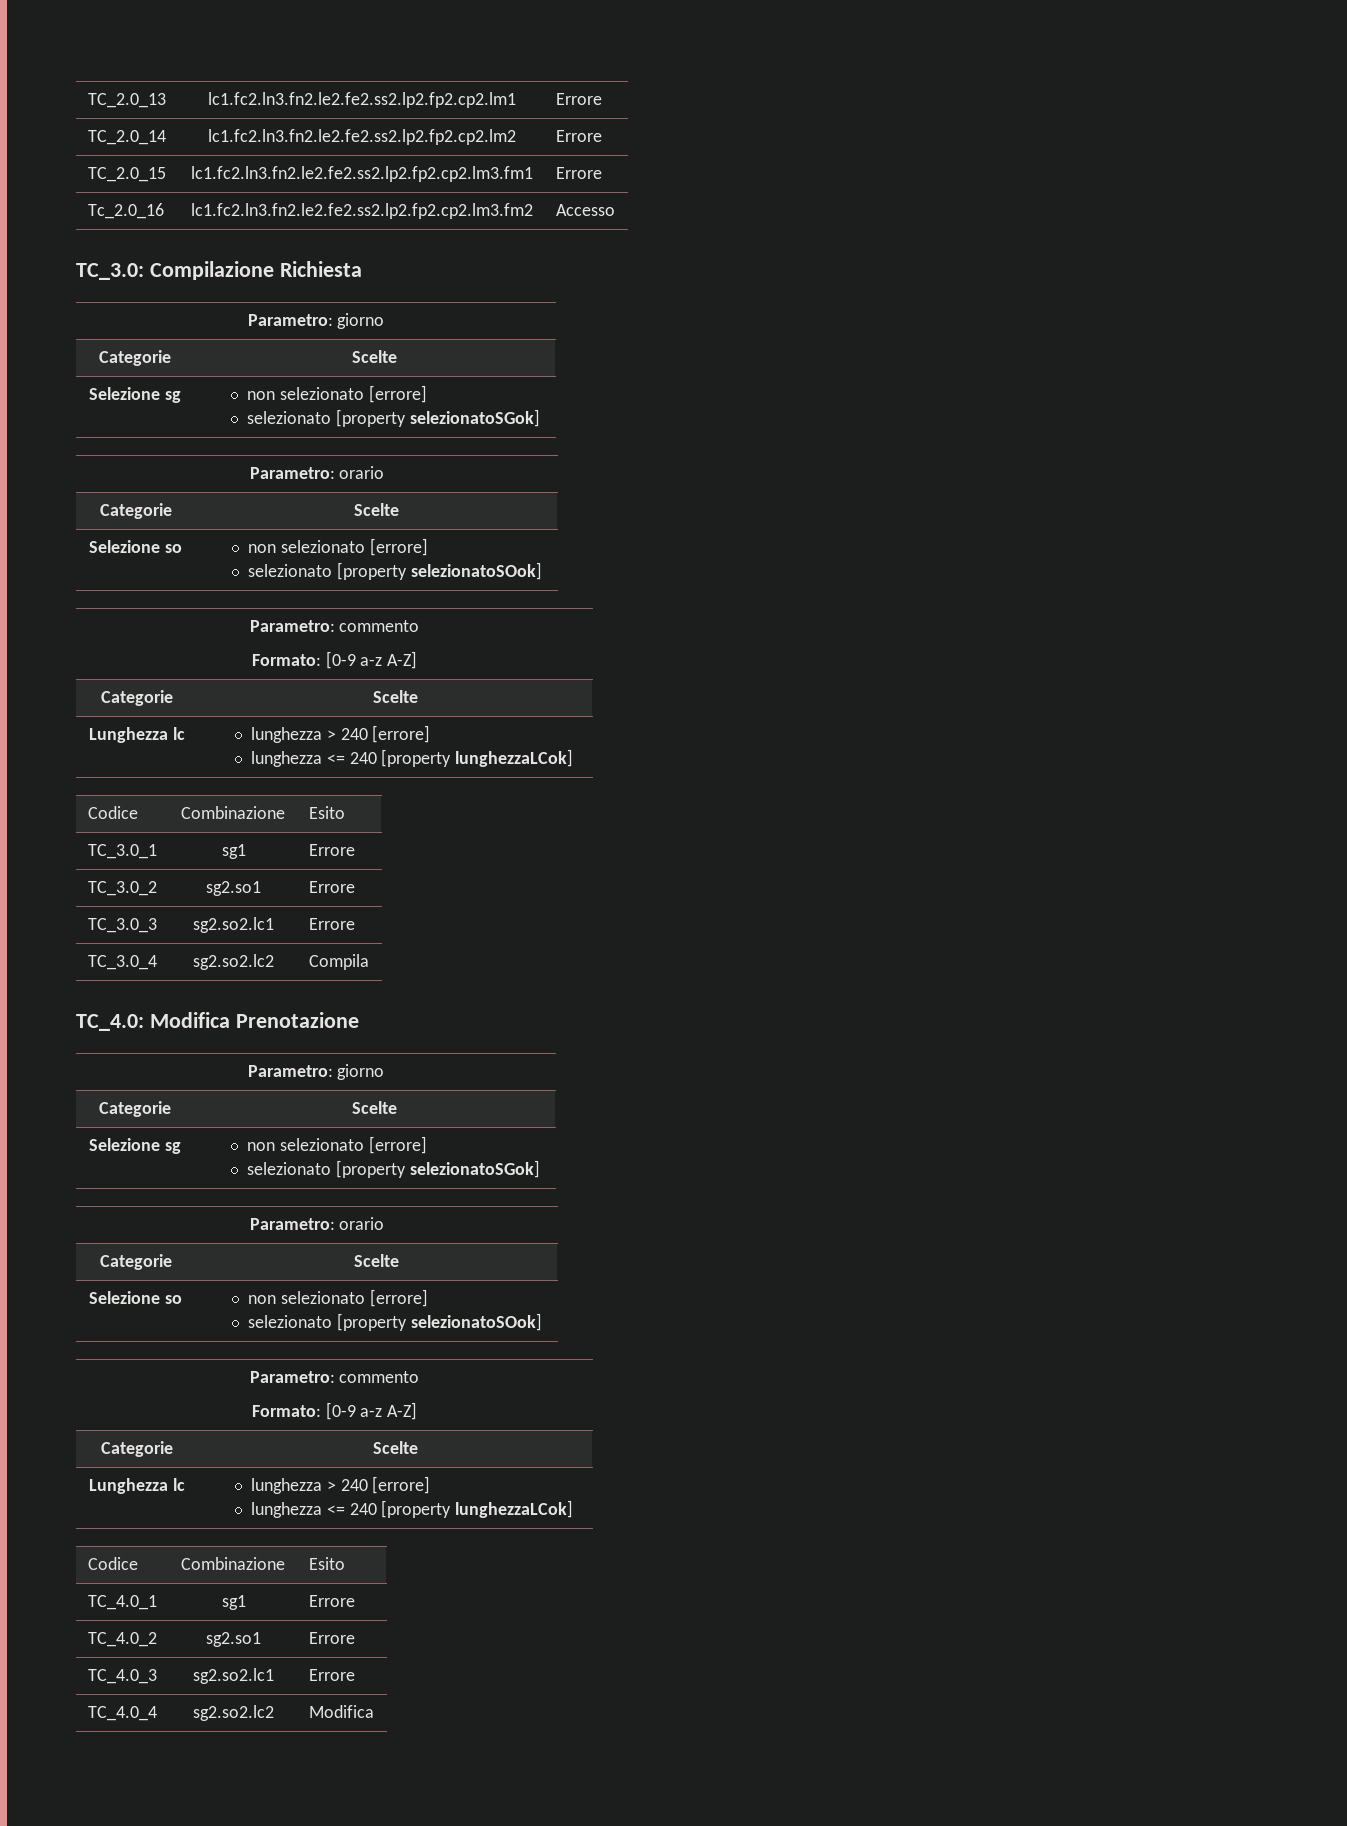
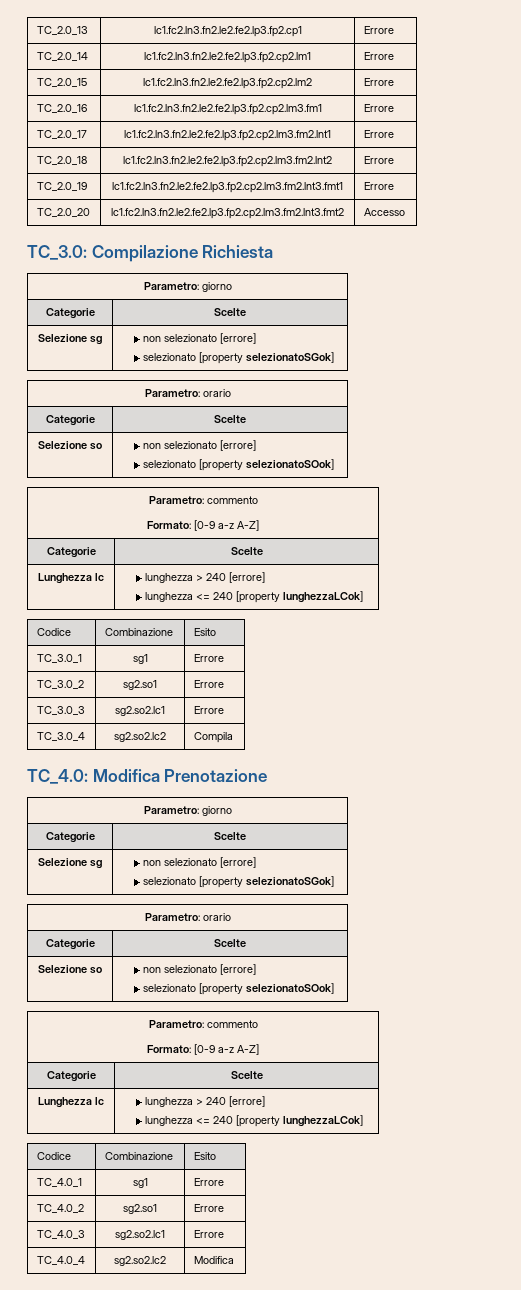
- TC_2.0_13 | lc1.fc2.ln3.fn2.le2.fe2.ss2.lp2.fp2.cp2.lm1 | Errore
+ TC_2.0_13 | lc1.fc2.ln3.fn2.le2.fe2.lp3.fp2.cp1 | Errore
- TC_2.0_14 | lc1.fc2.ln3.fn2.le2.fe2.ss2.lp2.fp2.cp2.lm2 | Errore
+ TC_2.0_14 | lc1.fc2.ln3.fn2.le2.fe2.lp3.fp2.cp2.lm1 | Errore
- TC_2.0_15 | lc1.fc2.ln3.fn2.le2.fe2.ss2.lp2.fp2.cp2.lm3.fm1 | Errore
- Tc_2.0_16 | lc1.fc2.ln3.fn2.le2.fe2.ss2.lp2.fp2.cp2.lm3.fm2 | Accesso
+ TC_2.0_15 | lc1.fc2.ln3.fn2.le2.fe2.lp3.fp2.cp2.lm2 | Errore
+ TC_2.0_16 | lc1.fc2.ln3.fn2.le2.fe2.lp3.fp2.cp2.lm3.fm1 | Errore
+ TC_2.0_17 | lc1.fc2.ln3.fn2.le2.fe2.lp3.fp2.cp2.lm3.fm2.lnt1 | Errore
+ TC_2.0_18 | lc1.fc2.ln3.fn2.le2.fe2.lp3.fp2.cp2.lm3.fm2.lnt2 | Errore
+ TC_2.0_19 | lc1.fc2.ln3.fn2.le2.fe2.lp3.fp2.cp2.lm3.fm2.lnt3.fmt1 | Errore
+ TC_2.0_20 | lc1.fc2.ln3.fn2.le2.fe2.lp3.fp2.cp2.lm3.fm2.lnt3.fmt2 | Accesso

